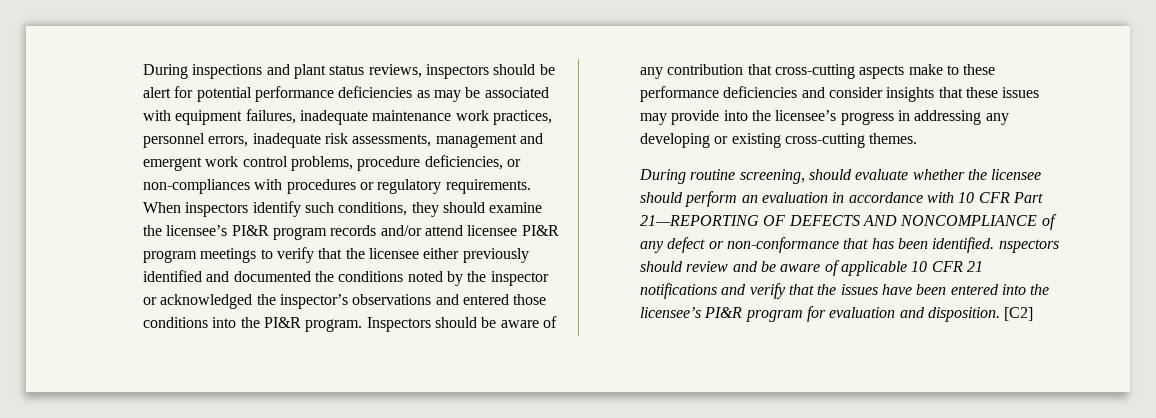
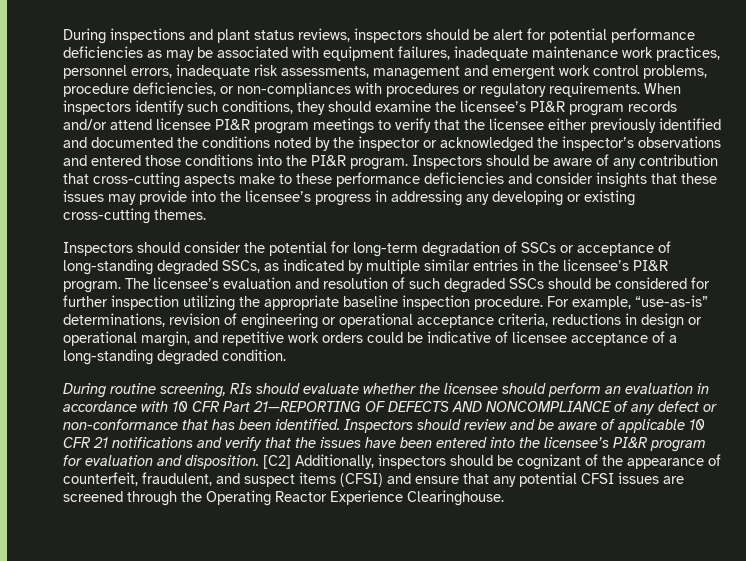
+ Inspectors should consider the potential for long-term degradation of SSCs or acceptance of long-standing degraded SSCs, as indicated by multiple similar entries in the licensee’s PI&R program. The licensee’s evaluation and resolution of such degraded SSCs should be considered for further inspection utilizing the appropriate baseline inspection procedure. For example, “use-as-is” determinations, revision of engineering or operational acceptance criteria, reductions in design or operational margin, and repetitive work orders could be indicative of licensee acceptance of a long-standing degraded condition.
- During routine screening, should evaluate whether the licensee should perform an evaluation in accordance with 10 CFR Part 21—REPORTING OF DEFECTS AND NONCOMPLIANCE of any defect or non-conformance that has been identified. nspectors should review and be aware of applicable 10 CFR 21 notifications and verify that the issues have been entered into the licensee’s PI&R program for evaluation and disposition.
+ During routine screening, RIs should evaluate whether the licensee should perform an evaluation in accordance with 10 CFR Part 21—REPORTING OF DEFECTS AND NONCOMPLIANCE of any defect or non-conformance that has been identified. Inspectors should review and be aware of applicable 10 CFR 21 notifications and verify that the issues have been entered into the licensee’s PI&R program for evaluation and disposition.
- [C2]
+ [C2] Additionally, inspectors should be cognizant of the appearance of counterfeit, fraudulent, and suspect items (CFSI) and ensure that any potential CFSI issues are screened through the Operating Reactor Experience Clearinghouse.

